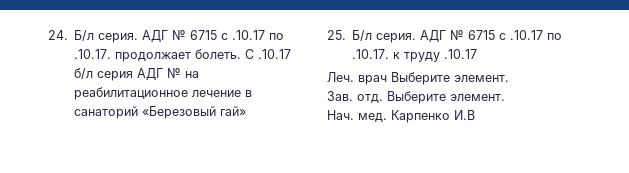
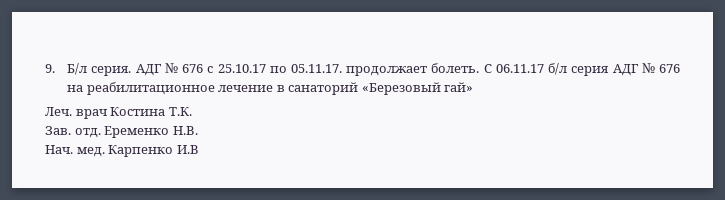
- 24. Б/л серия. АДГ № 6715 с .10.17 по .10.17. продолжает болеть.
+ 9. Б/л серия. АДГ № 676 с 25.10.17 по 05.11.17. продолжает болеть.
- С .10.17 б/л серия АДГ № на реабилитационное лечение в санаторий «Березовый гай»
+ С 06.11.17 б/л серия АДГ № 676 на реабилитационное лечение в санаторий «Березовый гай»
- 25. Б/л серия. АДГ № 6715 с .10.17 по .10.17. к труду .10.17
- Леч. врач Выберите элемент.
+ Леч. врач Костина Т.К.
- Зав. отд. Выберите элемент.
+ Зав. отд. Еременко Н.В.

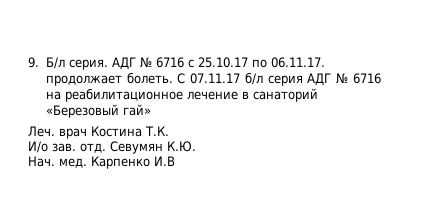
- АДГ № 676 с 25.10.17 по 05.11.17. продолжает болеть.
+ АДГ № 6716 с 25.10.17 по 06.11.17. продолжает болеть.
- С 06.11.17 б/л серия АДГ № 676 на реабилитационное лечение в санаторий «Березовый гай»
+ С 07.11.17 б/л серия АДГ № 6716 на реабилитационное лечение в санаторий «Березовый гай»
- Зав. отд. Еременко Н.В.
+ И/о зав. отд. Севумян К.Ю.

